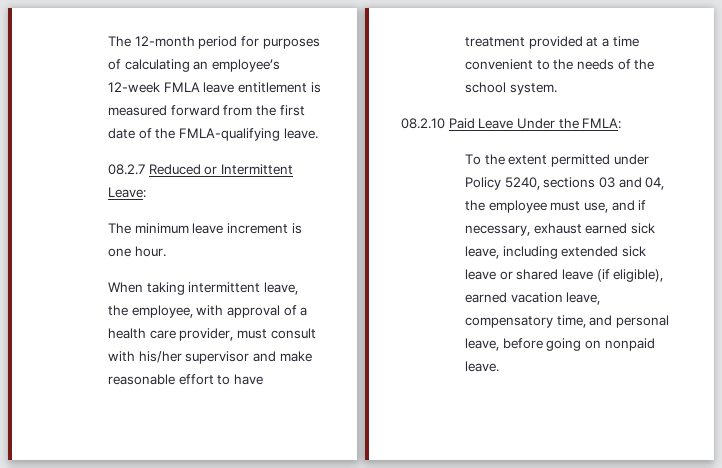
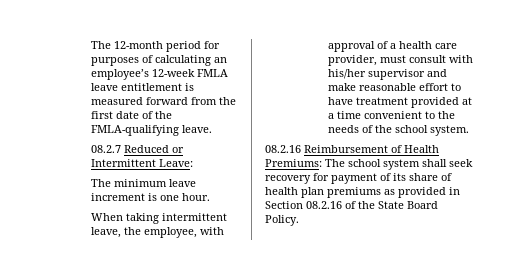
- 08.2.10 Paid Leave Under the FMLA:
- To the extent permitted under Policy 5240, sections 03 and 04, the employee must use, and if necessary, exhaust earned sick leave, including extended sick leave or shared leave (if eligible), earned vacation leave, compensatory time, and personal leave, before going on nonpaid leave.
+ 08.2.16 Reimbursement of Health Premiums: The school system shall seek recovery for payment of its share of health plan premiums as provided in Section 08.2.16 of the State Board Policy.

